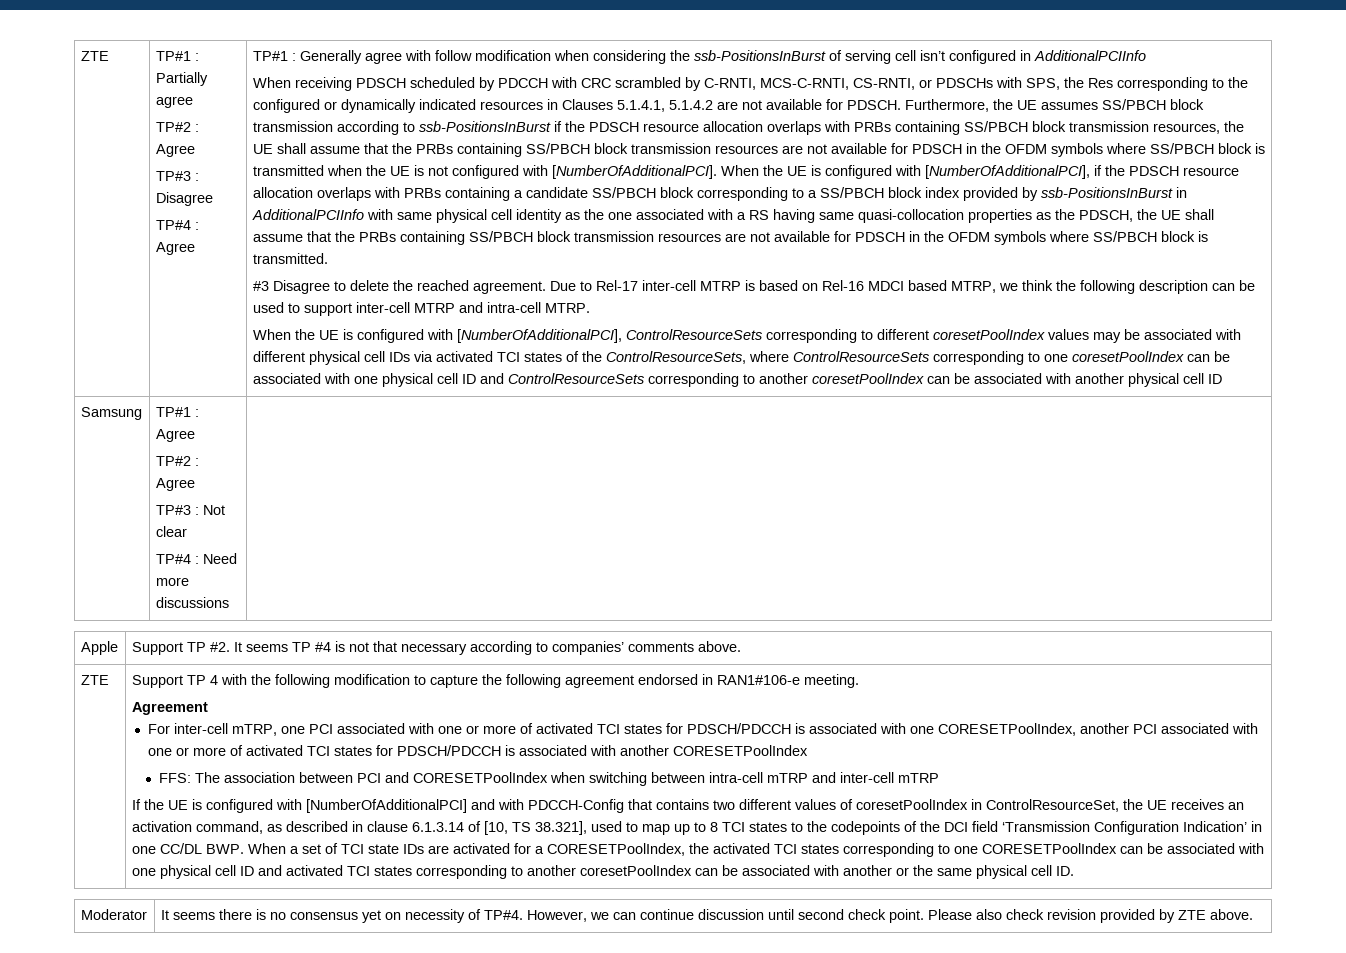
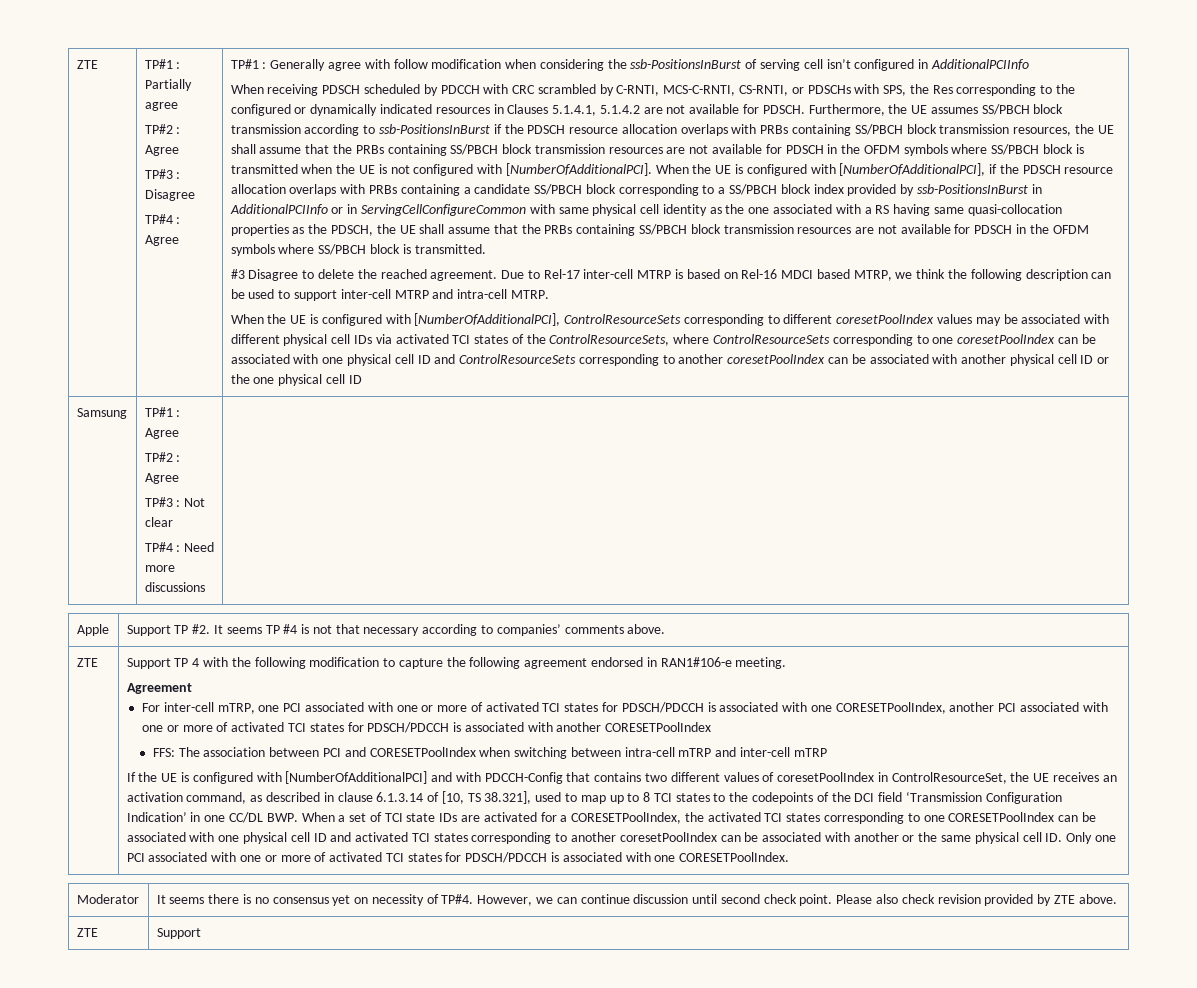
- When the UE is configured with [NumberOfAdditionalPCI], if the PDSCH resource allocation overlaps with PRBs containing a candidate SS/PBCH block corresponding to a SS/PBCH block index provided by ssb-PositionsInBurst in AdditionalPCIInfo with same physical cell identity as the one associated with a RS having same quasi-collocation properties as the PDSCH, the UE shall assume that the PRBs containing SS/PBCH block transmission resources are not available for PDSCH in the OFDM symbols where SS/PBCH block is transmitted.
+ When the UE is configured with [NumberOfAdditionalPCI], if the PDSCH resource allocation overlaps with PRBs containing a candidate SS/PBCH block corresponding to a SS/PBCH block index provided by ssb-PositionsInBurst in AdditionalPCIInfo or in ServingCellConfigureCommon with same physical cell identity as the one associated with a RS having same quasi-collocation properties as the PDSCH, the UE shall assume that the PRBs containing SS/PBCH block transmission resources are not available for PDSCH in the OFDM symbols where SS/PBCH block is transmitted.
- When the UE is configured with [NumberOfAdditionalPCI], ControlResourceSets corresponding to different coresetPoolIndex values may be associated with different physical cell IDs via activated TCI states of the ControlResourceSets, where ControlResourceSets corresponding to one coresetPoolIndex can be associated with one physical cell ID and ControlResourceSets corresponding to another coresetPoolIndex can be associated with another physical cell ID
+ When the UE is configured with [NumberOfAdditionalPCI], ControlResourceSets corresponding to different coresetPoolIndex values may be associated with different physical cell IDs via activated TCI states of the ControlResourceSets, where ControlResourceSets corresponding to one coresetPoolIndex can be associated with one physical cell ID and ControlResourceSets corresponding to another coresetPoolIndex can be associated with another physical cell ID or the one physical cell ID
- If the UE is configured with [NumberOfAdditionalPCI] and with PDCCH-Config that contains two different values of coresetPoolIndex in ControlResourceSet, the UE receives an activation command, as described in clause 6.1.3.14 of [10, TS 38.321], used to map up to 8 TCI states to the codepoints of the DCI field ‘Transmission Configuration Indication’ in one CC/DL BWP. When a set of TCI state IDs are activated for a CORESETPoolIndex, the activated TCI states corresponding to one CORESETPoolIndex can be associated with one physical cell ID and activated TCI states corresponding to another coresetPoolIndex can be associated with another or the same physical cell ID.
+ If the UE is configured with [NumberOfAdditionalPCI] and with PDCCH-Config that contains two different values of coresetPoolIndex in ControlResourceSet, the UE receives an activation command, as described in clause 6.1.3.14 of [10, TS 38.321], used to map up to 8 TCI states to the codepoints of the DCI field ‘Transmission Configuration Indication’ in one CC/DL BWP. When a set of TCI state IDs are activated for a CORESETPoolIndex, the activated TCI states corresponding to one CORESETPoolIndex can be associated with one physical cell ID and activated TCI states corresponding to another coresetPoolIndex can be associated with another or the same physical cell ID. Only one PCI associated with one or more of activated TCI states for PDSCH/PDCCH is associated with one CORESETPoolIndex.
  Moderator | It seems there is no consensus yet on necessity of TP#4. However, we can continue discussion until second check point. Please also check revision provided by ZTE above.
+ ZTE | Support

